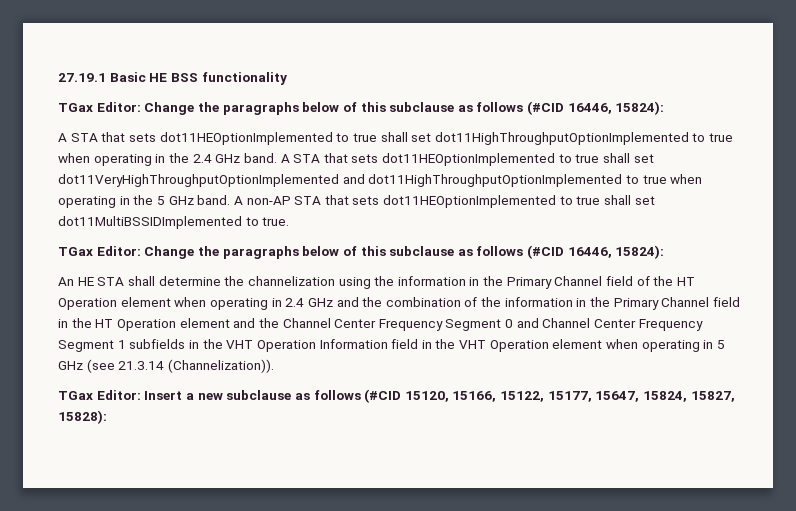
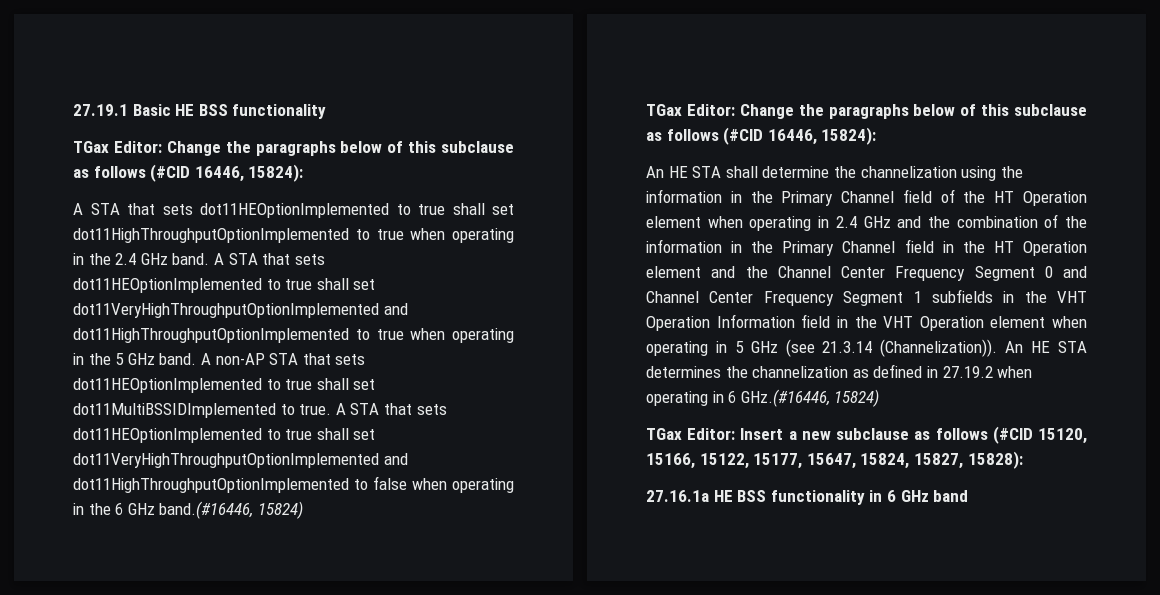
+ A STA that sets dot11HEOptionImplemented to true shall set dot11VeryHighThroughputOptionImplemented and dot11HighThroughputOptionImplemented to false when operating in the 6 GHz band.(#16446, 15824)
+ An HE STA determines the channelization as defined in 27.19.2 when operating in 6 GHz.(#16446, 15824)
+ 27.16.1a HE BSS functionality in 6 GHz band

